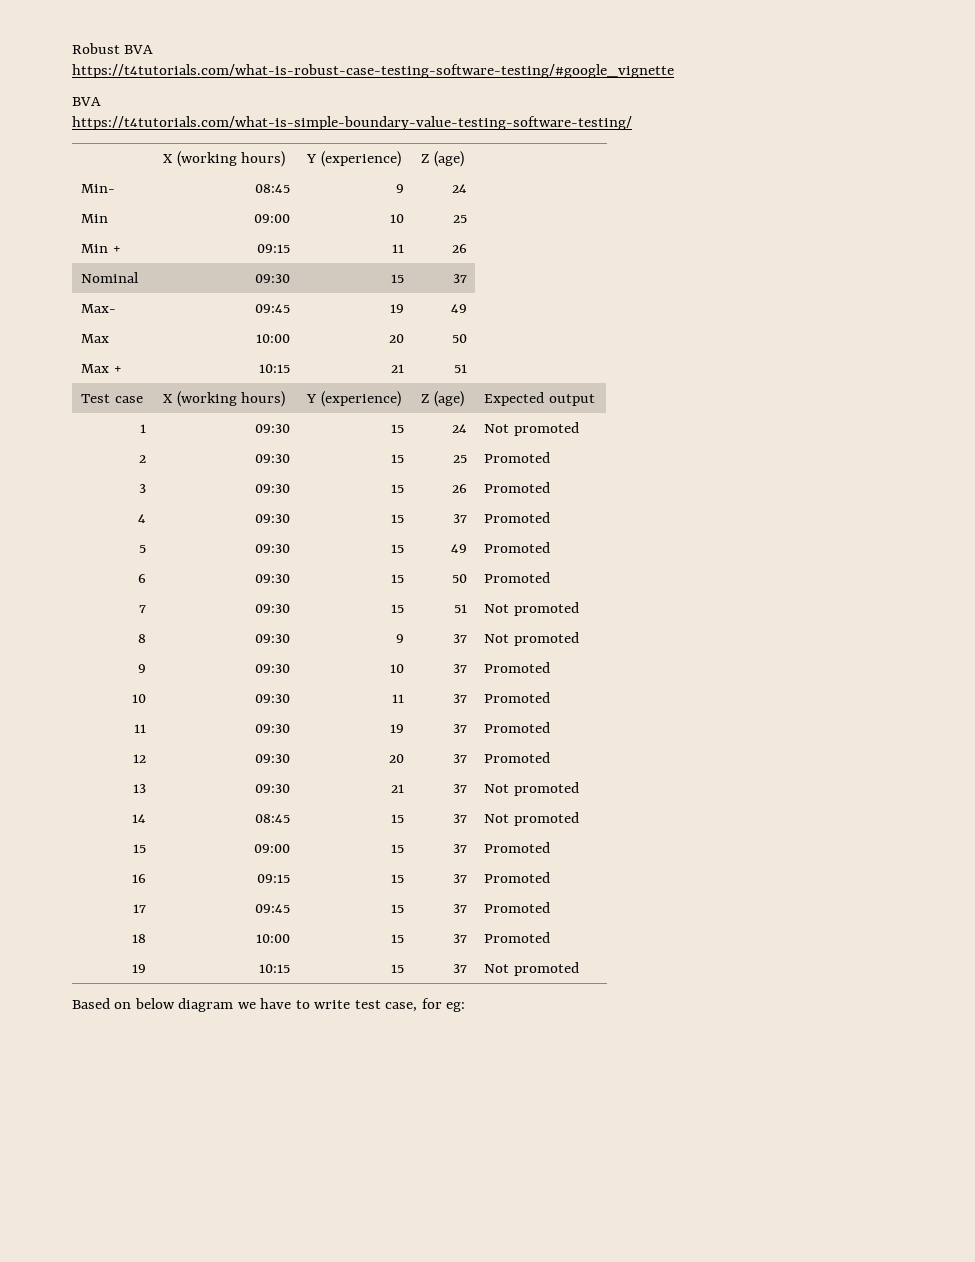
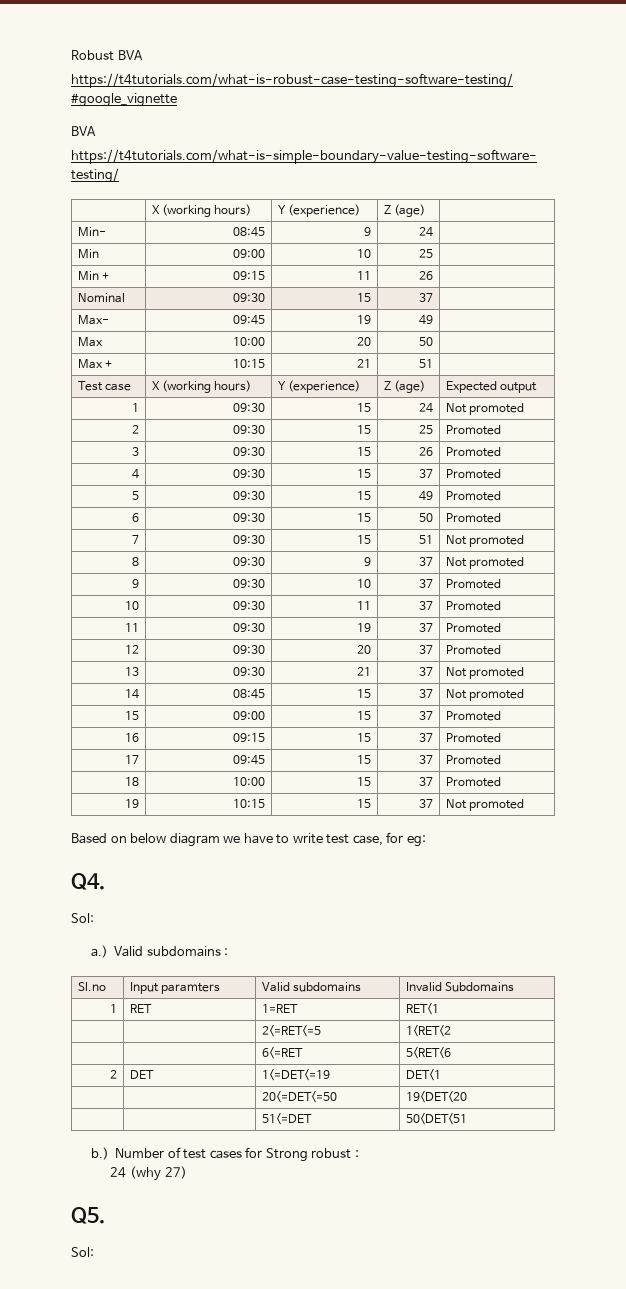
+ Q4.
+ Sol:
+ a.) Valid subdomains :
+ Sl.no | Input paramters | Valid subdomains | Invalid Subdomains
+ 1 | RET | 1=RET | RET<1
+ | | 2<=RET<=5 | 1<RET<2
+ | | 6<=RET | 5<RET<6
+ 2 | DET | 1<=DET<=19 | DET<1
+ | | 20<=DET<=50 | 19<DET<20
+ | | 51<=DET | 50<DET<51
+ b.) Number of test cases for Strong robust :
+ 24 (why 27)
+ Q5.
+ Sol:

